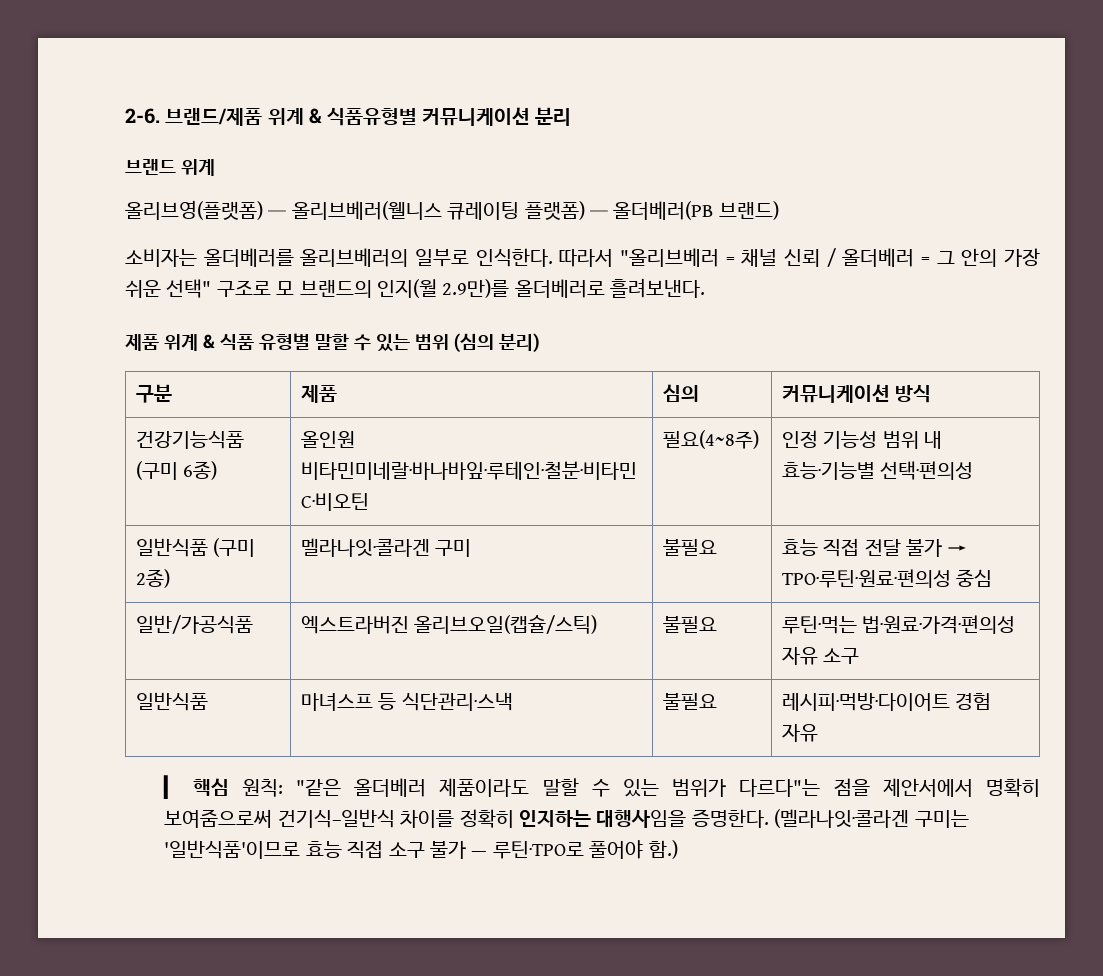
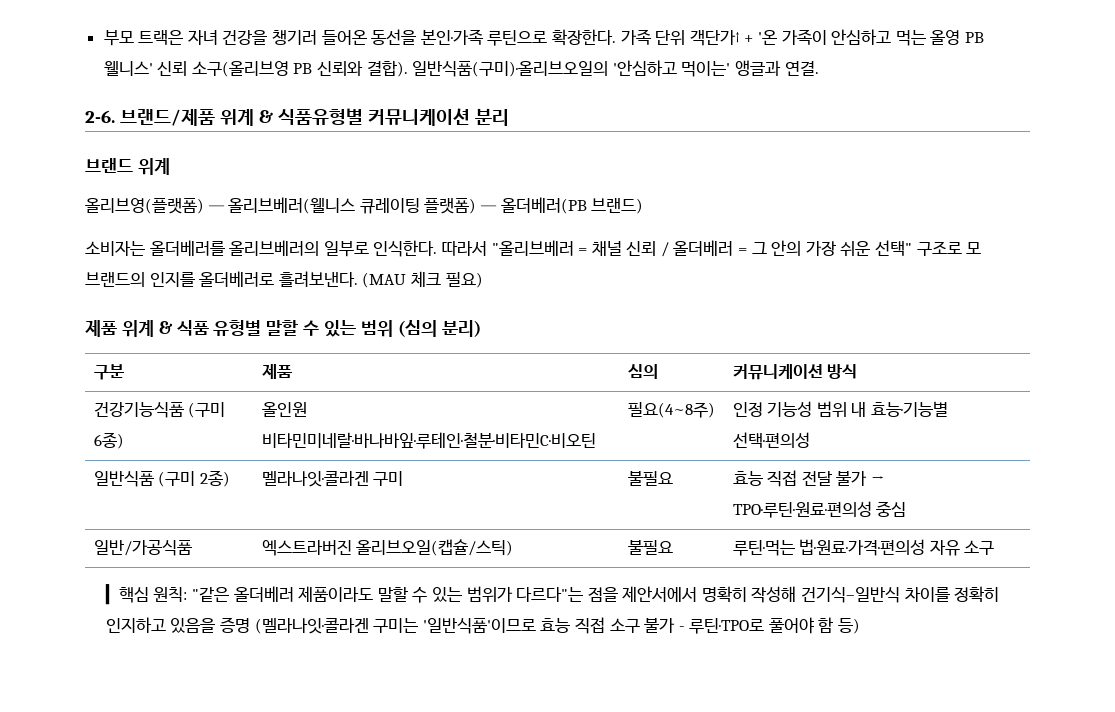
+ 부모 트랙은 자녀 건강을 챙기러 들어온 동선을 본인·가족 루틴으로 확장한다. 가족 단위 객단가↑ + '온 가족이 안심하고 먹는 올영 PB 웰니스' 신뢰 소구(올리브영 PB 신뢰와 결합). 일반식품(구미)·올리브오일의 '안심하고 먹이는' 앵글과 연결.
- 따라서 "올리브베러 = 채널 신뢰 / 올더베러 = 그 안의 가장 쉬운 선택" 구조로 모 브랜드의 인지(월 2.9만)를 올더베러로 흘려보낸다.
+ 따라서 "올리브베러 = 채널 신뢰 / 올더베러 = 그 안의 가장 쉬운 선택" 구조로 모 브랜드의 인지를 올더베러로 흘려보낸다. (MAU 체크 필요)
- 일반식품 | 마녀스프 등 식단관리·스낵 | 불필요 | 레시피·먹방·다이어트 경험 자유
- ▎ 핵심 원칙: "같은 올더베러 제품이라도 말할 수 있는 범위가 다르다"는 점을 제안서에서 명확히 보여줌으로써 건기식–일반식 차이를 정확히 인지하는 대행사임을 증명한다. (멜라나잇·콜라겐 구미는 '일반식품'이므로 효능 직접 소구 불가 — 루틴·TPO로 풀어야 함.)
+ ▎핵심 원칙: "같은 올더베러 제품이라도 말할 수 있는 범위가 다르다"는 점을 제안서에서 명확히 작성해 건기식–일반식 차이를 정확히 인지하고 있음을 증명 (멜라나잇·콜라겐 구미는 '일반식품'이므로 효능 직접 소구 불가 - 루틴·TPO로 풀어야 함 등)

